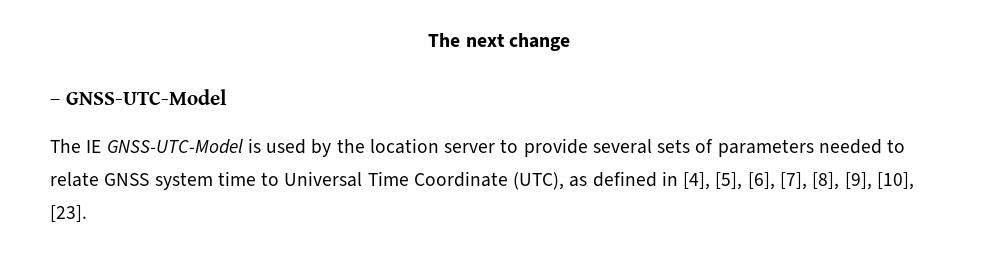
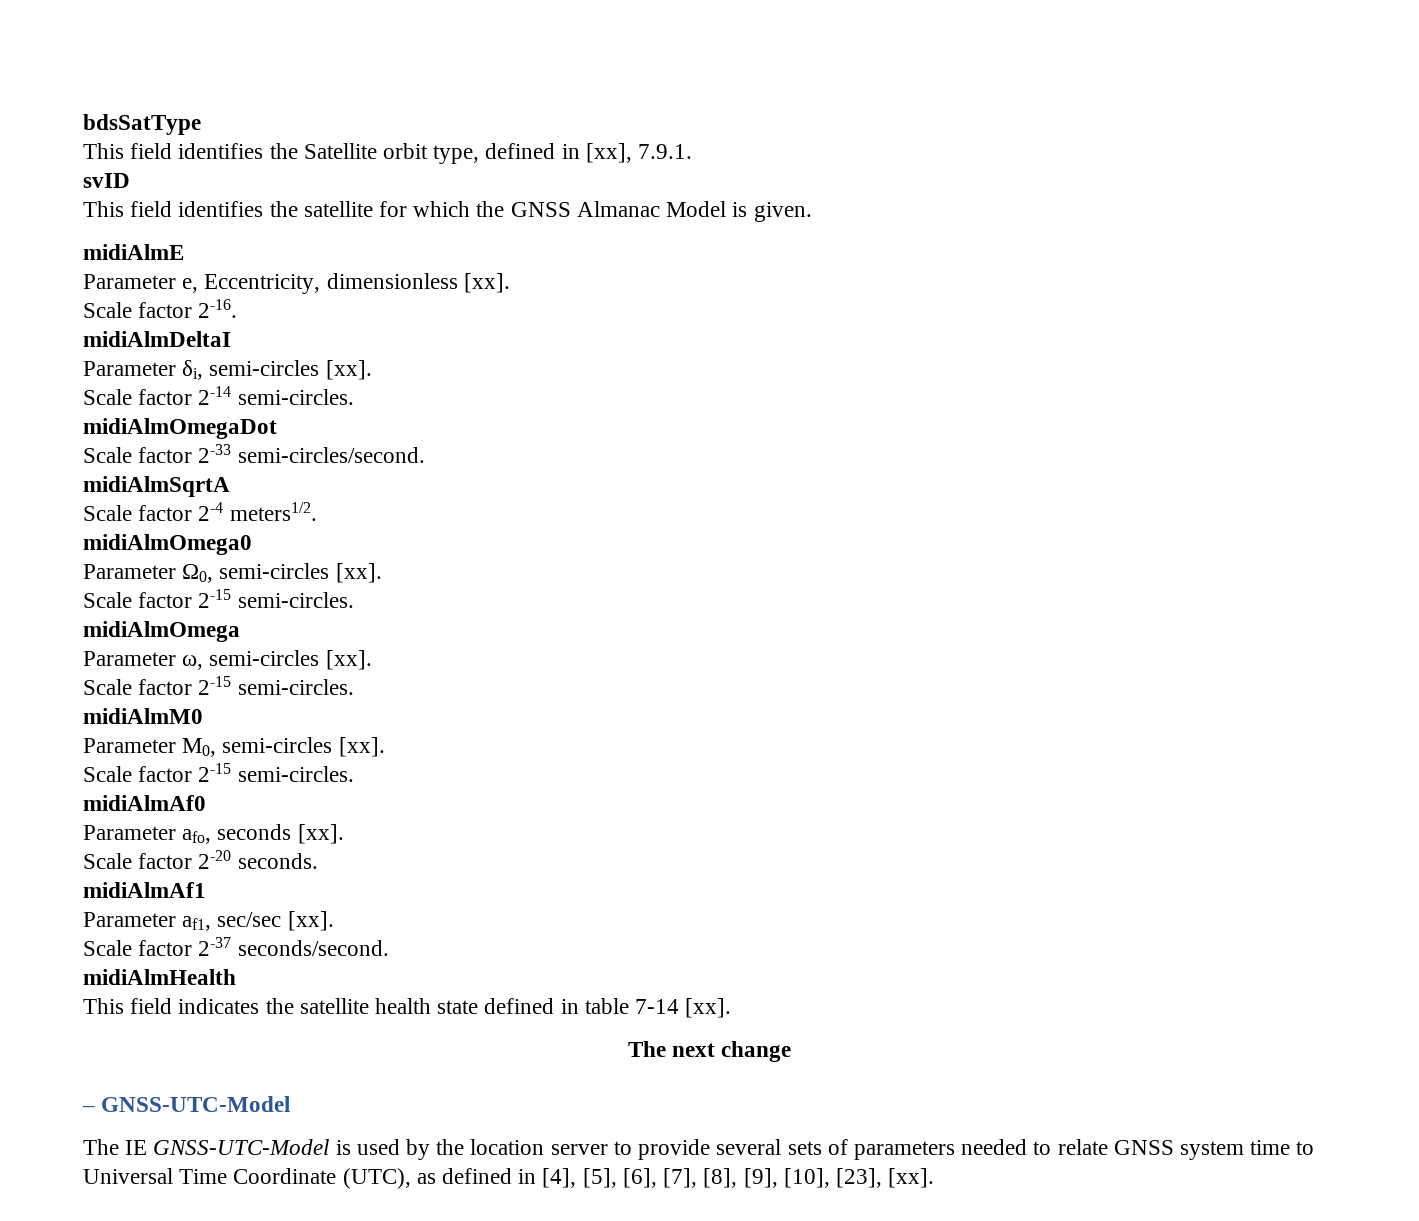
+ bdsSatType
+ This field identifies the Satellite orbit type, defined in [xx], 7.9.1.
+ svID
+ This field identifies the satellite for which the GNSS Almanac Model is given.
+ midiAlmE
+ Parameter e, Eccentricity, dimensionless [xx].
+ Scale factor 2-16.
+ midiAlmDeltaI
+ Parameter δi, semi-circles [xx].
+ Scale factor 2-14 semi-circles.
+ midiAlmOmegaDot
+ Scale factor 2-33 semi-circles/second.
+ midiAlmSqrtA
+ Scale factor 2-4 meters1/2.
+ midiAlmOmega0
+ Parameter Ω0, semi-circles [xx].
+ Scale factor 2-15 semi-circles.
+ midiAlmOmega
+ Parameter ω, semi-circles [xx].
+ Scale factor 2-15 semi-circles.
+ midiAlmM0
+ Parameter M0, semi-circles [xx].
+ Scale factor 2-15 semi-circles.
+ midiAlmAf0
+ Parameter afo, seconds [xx].
+ Scale factor 2-20 seconds.
+ midiAlmAf1
+ Parameter af1, sec/sec [xx].
+ Scale factor 2-37 seconds/second.
+ midiAlmHealth
+ This field indicates the satellite health state defined in table 7-14 [xx].
- The IE GNSS-UTC-Model is used by the location server to provide several sets of parameters needed to relate GNSS system time to Universal Time Coordinate (UTC), as defined in [4], [5], [6], [7], [8], [9], [10], [23].
+ The IE GNSS-UTC-Model is used by the location server to provide several sets of parameters needed to relate GNSS system time to Universal Time Coordinate (UTC), as defined in [4], [5], [6], [7], [8], [9], [10], [23], [xx].

